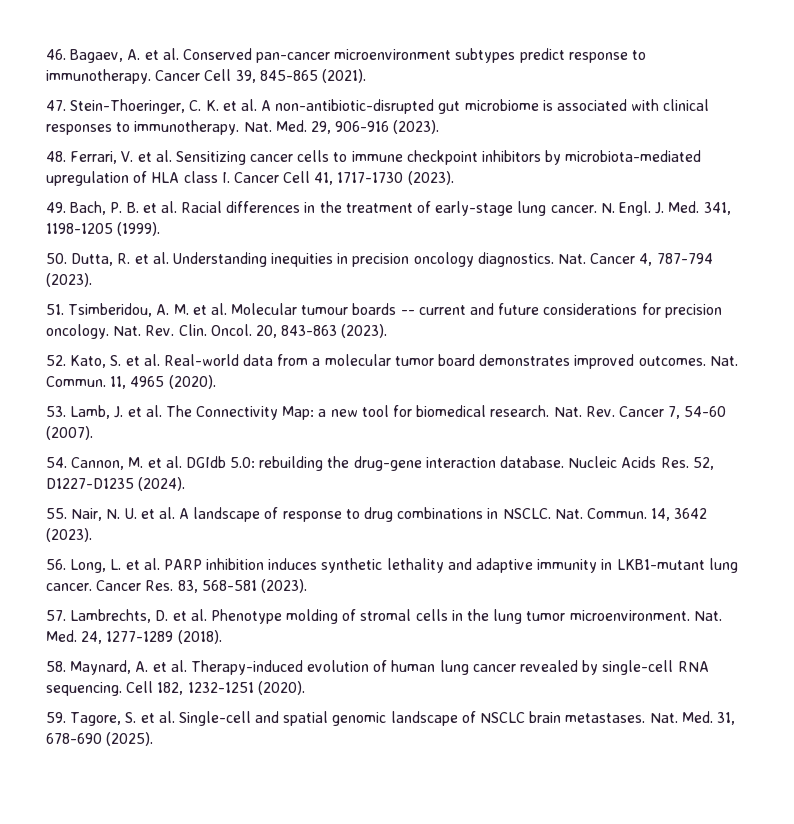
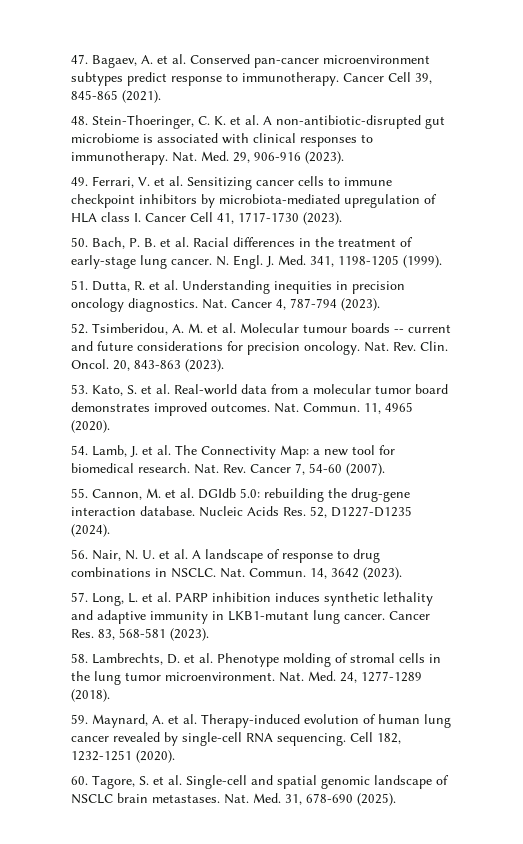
- 46. Bagaev, A. et al. Conserved pan-cancer microenvironment subtypes predict response to immunotherapy.
+ 47. Bagaev, A. et al. Conserved pan-cancer microenvironment subtypes predict response to immunotherapy.
- 47. Stein-Thoeringer, C. K. et al. A non-antibiotic-disrupted gut microbiome is associated with clinical responses to immunotherapy.
+ 48. Stein-Thoeringer, C. K. et al. A non-antibiotic-disrupted gut microbiome is associated with clinical responses to immunotherapy.
- 48. Ferrari, V. et al. Sensitizing cancer cells to immune checkpoint inhibitors by microbiota-mediated upregulation of HLA class I. Cancer Cell 41, 1717-1730 (2023).
+ 49. Ferrari, V. et al. Sensitizing cancer cells to immune checkpoint inhibitors by microbiota-mediated upregulation of HLA class I. Cancer Cell 41, 1717-1730 (2023).
- 49. Bach, P. B. et al. Racial differences in the treatment of early-stage lung cancer.
+ 50. Bach, P. B. et al. Racial differences in the treatment of early-stage lung cancer.
- 50. Dutta, R. et al. Understanding inequities in precision oncology diagnostics.
+ 51. Dutta, R. et al. Understanding inequities in precision oncology diagnostics.
- 51. Tsimberidou, A. M. et al. Molecular tumour boards -- current and future considerations for precision oncology.
+ 52. Tsimberidou, A. M. et al. Molecular tumour boards -- current and future considerations for precision oncology.
- 52. Kato, S. et al. Real-world data from a molecular tumor board demonstrates improved outcomes.
+ 53. Kato, S. et al. Real-world data from a molecular tumor board demonstrates improved outcomes.
- 53. Lamb, J. et al. The Connectivity Map: a new tool for biomedical research.
+ 54. Lamb, J. et al. The Connectivity Map: a new tool for biomedical research.
- 54. Cannon, M. et al. DGIdb 5.0: rebuilding the drug-gene interaction database.
+ 55. Cannon, M. et al. DGIdb 5.0: rebuilding the drug-gene interaction database.
- 55. Nair, N. U. et al. A landscape of response to drug combinations in NSCLC.
+ 56. Nair, N. U. et al. A landscape of response to drug combinations in NSCLC.
- 56. Long, L. et al. PARP inhibition induces synthetic lethality and adaptive immunity in LKB1-mutant lung cancer.
+ 57. Long, L. et al. PARP inhibition induces synthetic lethality and adaptive immunity in LKB1-mutant lung cancer.
- 57. Lambrechts, D. et al. Phenotype molding of stromal cells in the lung tumor microenvironment.
+ 58. Lambrechts, D. et al. Phenotype molding of stromal cells in the lung tumor microenvironment.
- 58. Maynard, A. et al. Therapy-induced evolution of human lung cancer revealed by single-cell RNA sequencing.
+ 59. Maynard, A. et al. Therapy-induced evolution of human lung cancer revealed by single-cell RNA sequencing.
- 59. Tagore, S. et al. Single-cell and spatial genomic landscape of NSCLC brain metastases.
+ 60. Tagore, S. et al. Single-cell and spatial genomic landscape of NSCLC brain metastases.

